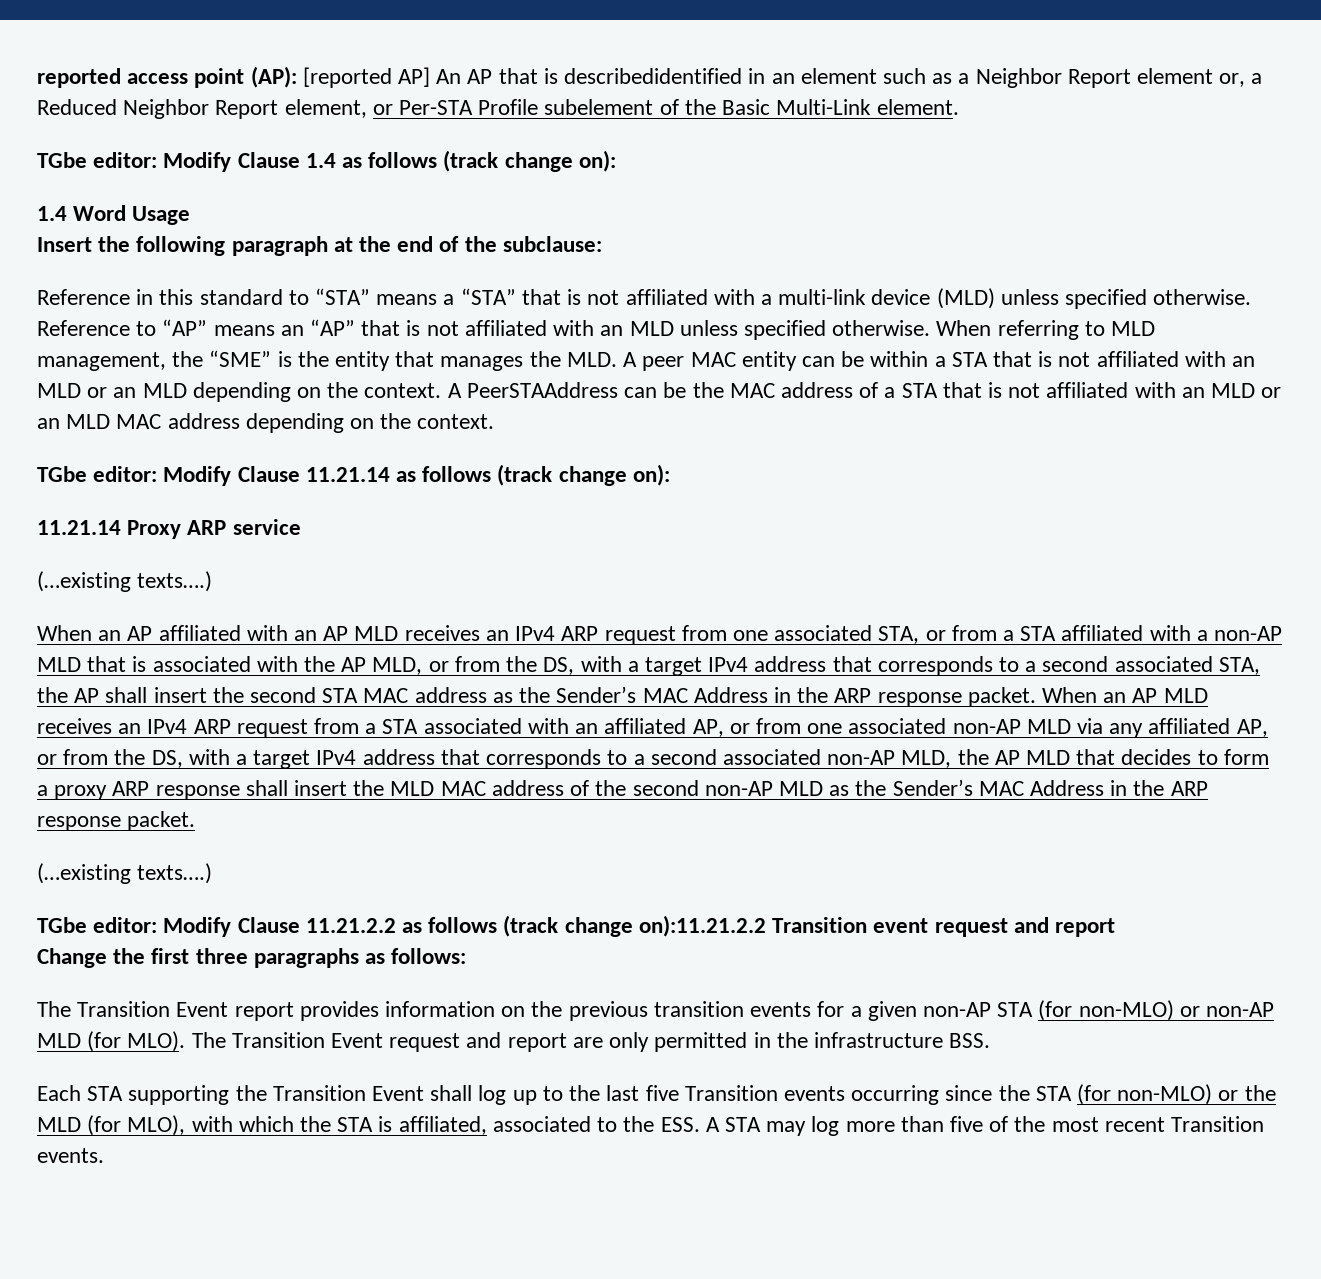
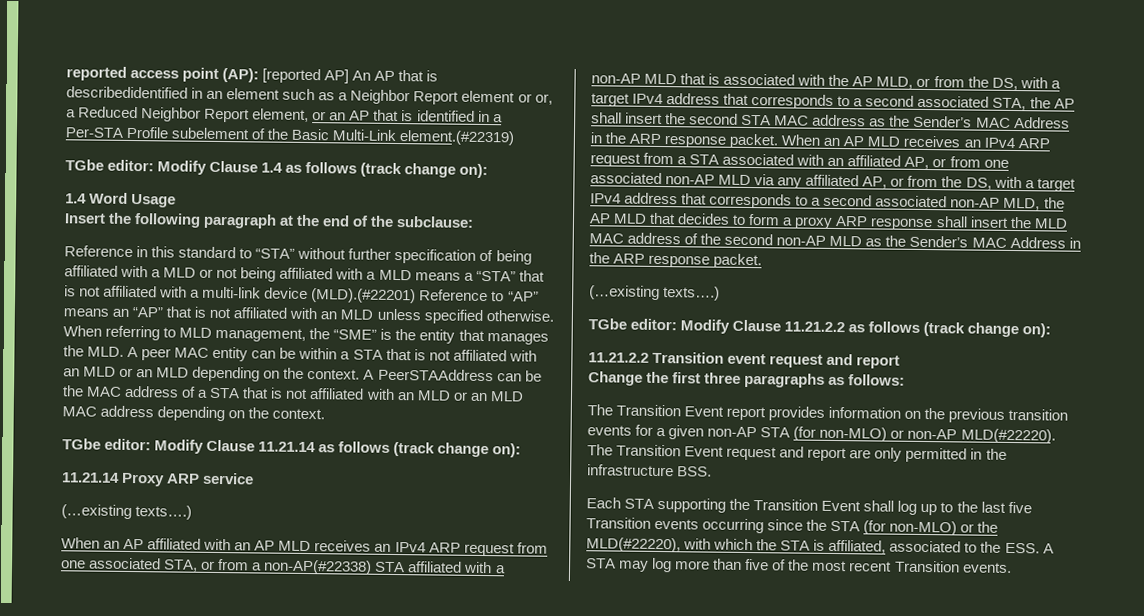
- reported access point (AP): [reported AP] An AP that is describedidentified in an element such as a Neighbor Report element or, a Reduced Neighbor Report element, or Per-STA Profile subelement of the Basic Multi-Link element.
+ reported access point (AP): [reported AP] An AP that is describedidentified in an element such as a Neighbor Report element or or, a Reduced Neighbor Report element, or an AP that is identified in a Per-STA Profile subelement of the Basic Multi-Link element.(#22319)
- Reference in this standard to “STA” means a “STA” that is not affiliated with a multi-link device (MLD) unless specified otherwise. Reference to “AP” means an “AP” that is not affiliated with an MLD unless specified otherwise.
+ Reference in this standard to “STA” without further specification of being affiliated with a MLD or not being affiliated with a MLD means a “STA” that is not affiliated with a multi-link device (MLD).(#22201) Reference to “AP” means an “AP” that is not affiliated with an MLD unless specified otherwise.
- When an AP affiliated with an AP MLD receives an IPv4 ARP request from one associated STA, or from a STA affiliated with a non-AP MLD that is associated with the AP MLD, or from the DS, with a target IPv4 address that corresponds to a second associated STA, the AP shall insert the second STA MAC address as the Sender’s MAC Address in the ARP response packet.
+ When an AP affiliated with an AP MLD receives an IPv4 ARP request from one associated STA, or from a non-AP(#22338) STA affiliated with a non-AP MLD that is associated with the AP MLD, or from the DS, with a target IPv4 address that corresponds to a second associated STA, the AP shall insert the second STA MAC address as the Sender’s MAC Address in the ARP response packet.
- TGbe editor: Modify Clause 11.21.2.2 as follows (track change on):11.21.2.2 Transition event request and report
+ TGbe editor: Modify Clause 11.21.2.2 as follows (track change on):
+ 11.21.2.2 Transition event request and report
- The Transition Event report provides information on the previous transition events for a given non-AP STA (for non-MLO) or non-AP MLD (for MLO).
+ The Transition Event report provides information on the previous transition events for a given non-AP STA (for non-MLO) or non-AP MLD(#22220).
- Each STA supporting the Transition Event shall log up to the last five Transition events occurring since the STA (for non-MLO) or the MLD (for MLO), with which the STA is affiliated, associated to the ESS. A STA may log more than five of the most recent Transition events.
+ Each STA supporting the Transition Event shall log up to the last five Transition events occurring since the STA (for non-MLO) or the MLD(#22220), with which the STA is affiliated, associated to the ESS. A STA may log more than five of the most recent Transition events.

